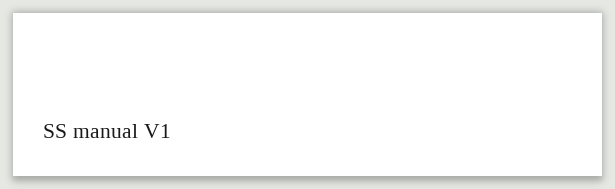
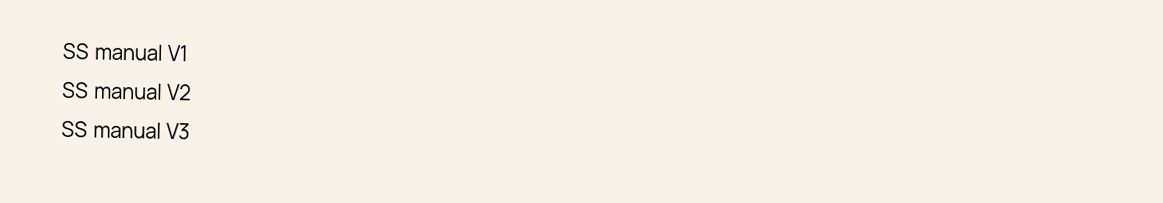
+ SS manual V2
+ SS manual V3

